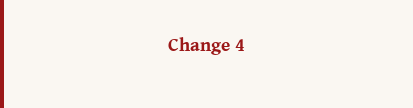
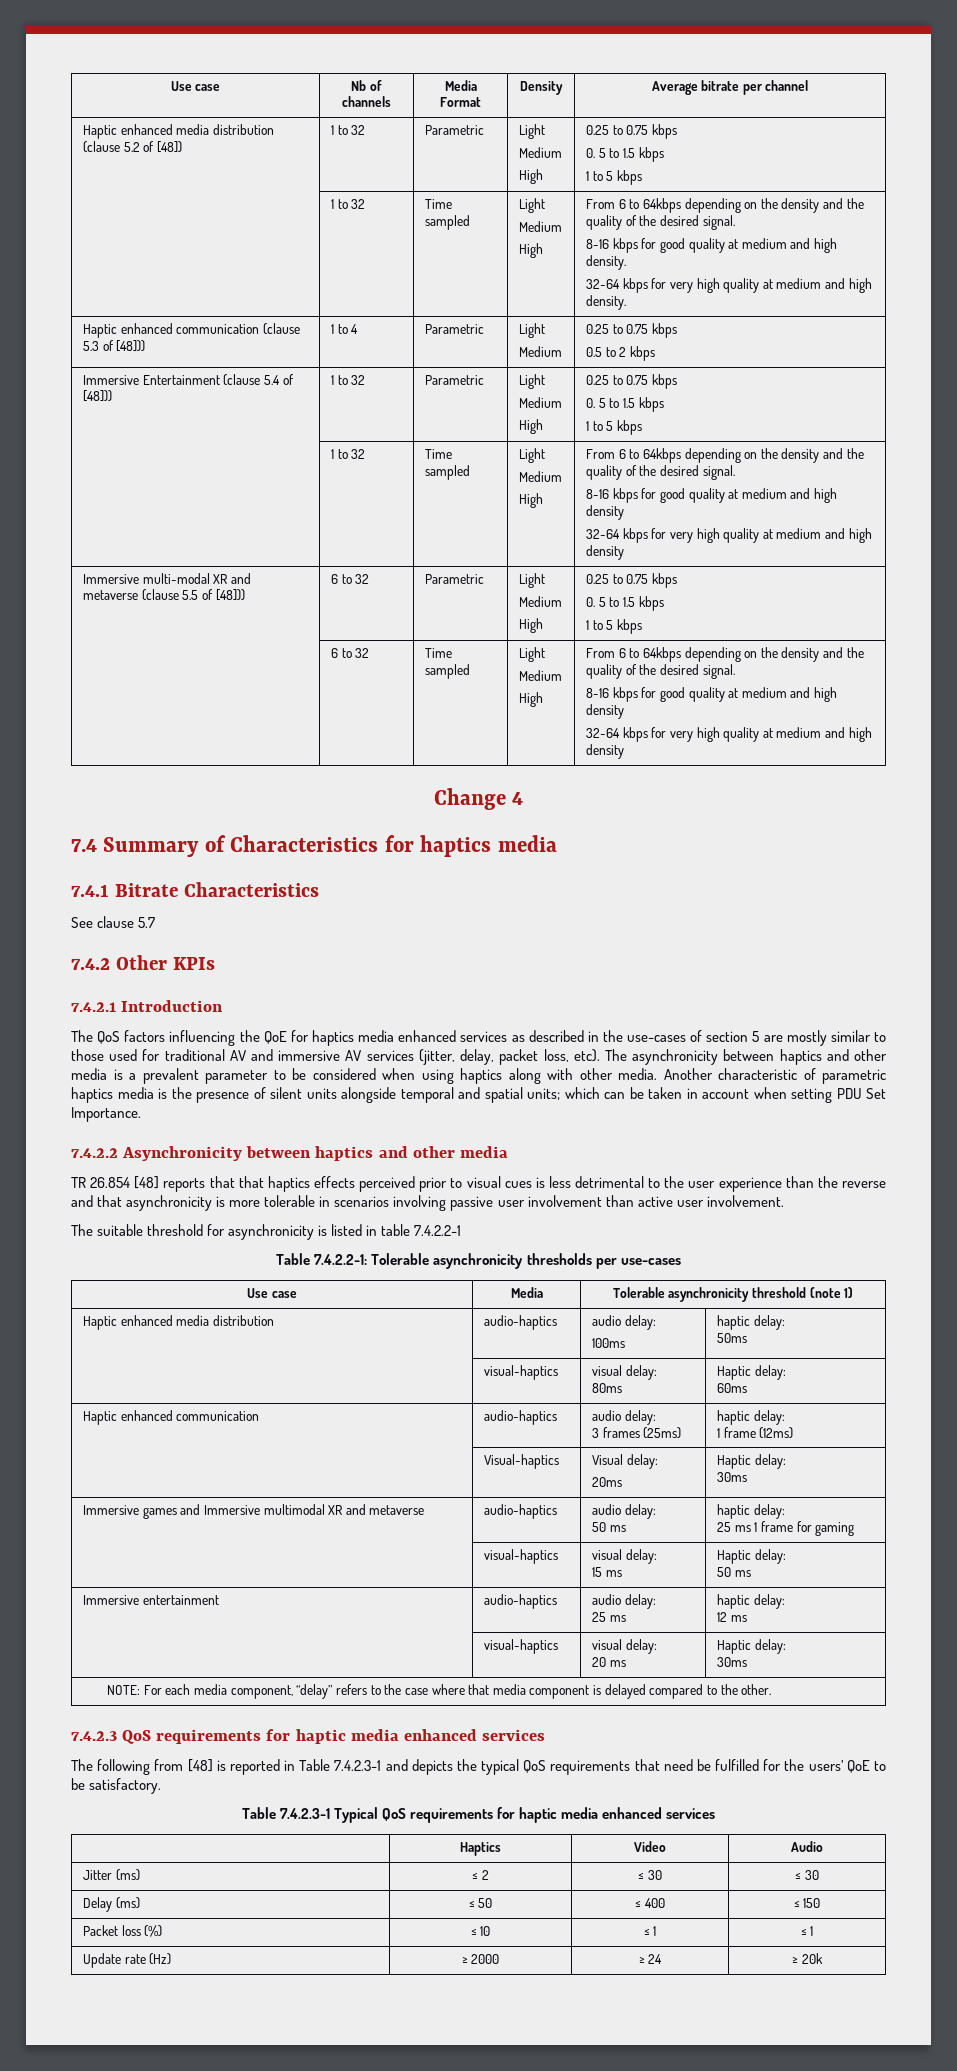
+ Use case | Nb of channels | Media Format | Density | Average bitrate per channel
+ Haptic enhanced media distribution (clause 5.2 of [48]) | 1 to 32 | Parametric | Light
+ Medium
+ High | 0.25 to 0.75 kbps
+ 0. 5 to 1.5 kbps
+ 1 to 5 kbps
+ | 1 to 32 | Time sampled | Light
+ Medium
+ High | From 6 to 64kbps depending on the density and the quality of the desired signal.
+ 8-16 kbps for good quality at medium and high density.
+ 32-64 kbps for very high quality at medium and high density.
+ Haptic enhanced communication (clause 5.3 of [48])) | 1 to 4 | Parametric | Light
+ Medium | 0.25 to 0.75 kbps
+ 0.5 to 2 kbps
+ Immersive Entertainment (clause 5.4 of [48])) | 1 to 32 | Parametric | Light
+ Medium
+ High | 0.25 to 0.75 kbps
+ 0. 5 to 1.5 kbps
+ 1 to 5 kbps
+ | 1 to 32 | Time sampled | Light
+ Medium
+ High | From 6 to 64kbps depending on the density and the quality of the desired signal.
+ 8-16 kbps for good quality at medium and high density
+ 32-64 kbps for very high quality at medium and high density
+ Immersive multi-modal XR and metaverse (clause 5.5 of [48])) | 6 to 32 | Parametric | Light
+ Medium
+ High | 0.25 to 0.75 kbps
+ 0. 5 to 1.5 kbps
+ 1 to 5 kbps
+ | 6 to 32 | Time sampled | Light
+ Medium
+ High | From 6 to 64kbps depending on the density and the quality of the desired signal.
+ 8-16 kbps for good quality at medium and high density
+ 32-64 kbps for very high quality at medium and high density
  Change 4
+ 7.4 Summary of Characteristics for haptics media
+ 7.4.1 Bitrate Characteristics
+ See clause 5.7
+ 7.4.2 Other KPIs
+ 7.4.2.1 Introduction
+ The QoS factors influencing the QoE for haptics media enhanced services as described in the use-cases of section 5 are mostly similar to those used for traditional AV and immersive AV services (jitter, delay, packet loss, etc). The asynchronicity between haptics and other media is a prevalent parameter to be considered when using haptics along with other media. Another characteristic of parametric haptics media is the presence of silent units alongside temporal and spatial units; which can be taken in account when setting PDU Set Importance.
+ 7.4.2.2 Asynchronicity between haptics and other media
+ TR 26.854 [48] reports that that haptics effects perceived prior to visual cues is less detrimental to the user experience than the reverse and that asynchronicity is more tolerable in scenarios involving passive user involvement than active user involvement.
+ The suitable threshold for asynchronicity is listed in table 7.4.2.2-1
+ Table 7.4.2.2-1: Tolerable asynchronicity thresholds per use-cases
+ Use case | Media | Tolerable asynchronicity threshold (note 1)
+ Haptic enhanced media distribution | audio-haptics | audio delay:
+ 100ms | haptic delay:
+ 50ms
+ | visual-haptics | visual delay:
+ 80ms | Haptic delay:
+ 60ms
+ Haptic enhanced communication | audio-haptics | audio delay:
+ 3 frames (25ms) | haptic delay:
+ 1 frame (12ms)
+ | Visual-haptics | Visual delay:
+ 20ms | Haptic delay:
+ 30ms
+ Immersive games and Immersive multimodal XR and metaverse | audio-haptics | audio delay:
+ 50 ms | haptic delay:
+ 25 ms 1 frame for gaming
+ | visual-haptics | visual delay:
+ 15 ms | Haptic delay:
+ 50 ms
+ Immersive entertainment | audio-haptics | audio delay:
+ 25 ms | haptic delay:
+ 12 ms
+ | visual-haptics | visual delay:
+ 20 ms | Haptic delay:
+ 30ms
+ NOTE: For each media component, “delay” refers to the case where that media component is delayed compared to the other.
+ 7.4.2.3 QoS requirements for haptic media enhanced services
+ The following from [48] is reported in Table 7.4.2.3-1 and depicts the typical QoS requirements that need be fulfilled for the users’ QoE to be satisfactory.
+ Table 7.4.2.3-1 Typical QoS requirements for haptic media enhanced services
+ | Haptics | Video | Audio
+ Jitter (ms) | ≤ 2 | ≤ 30 | ≤ 30
+ Delay (ms) | ≤ 50 | ≤ 400 | ≤ 150
+ Packet loss (%) | ≤ 10 | ≤ 1 | ≤ 1
+ Update rate (Hz) | ≥ 2000 | ≥ 24 | ≥ 20k

